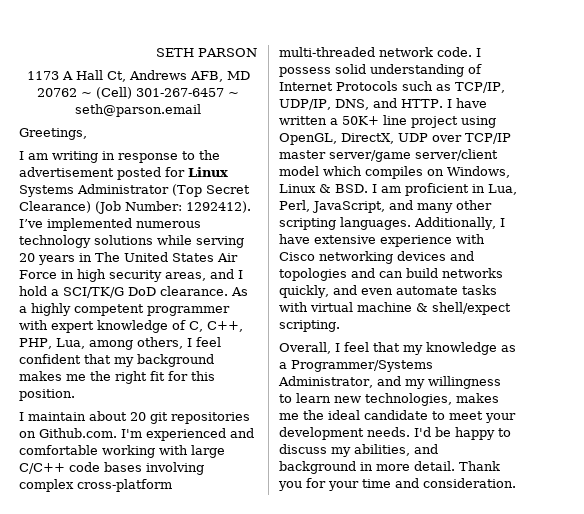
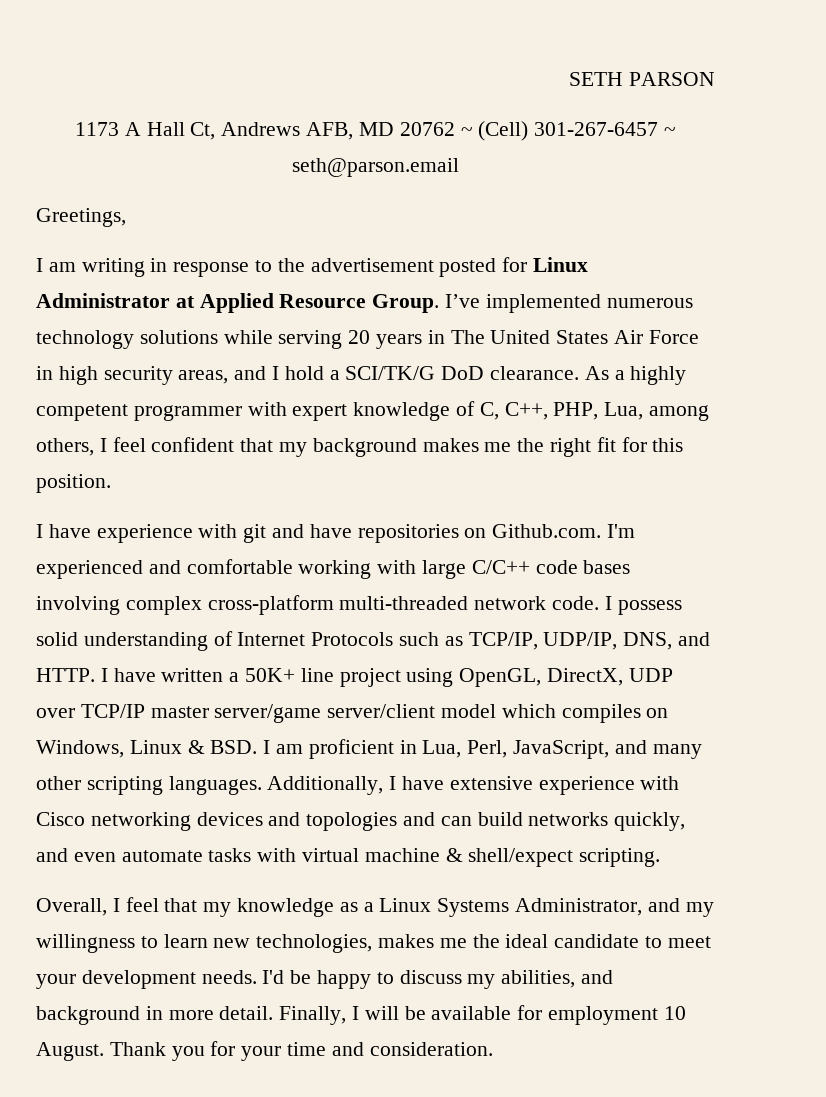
- I am writing in response to the advertisement posted for Linux Systems Administrator (Top Secret Clearance) (Job Number: 1292412).
+ I am writing in response to the advertisement posted for Linux Administrator at Applied Resource Group.
- I maintain about 20 git repositories on Github.com. I'm experienced and comfortable working with large C/C++ code bases involving complex cross-platform multi-threaded network code.
+ I have experience with git and have repositories on Github.com. I'm experienced and comfortable working with large C/C++ code bases involving complex cross-platform multi-threaded network code.
- Overall, I feel that my knowledge as a Programmer/Systems Administrator, and my willingness to learn new technologies, makes me the ideal candidate to meet your development needs.
+ Overall, I feel that my knowledge as a Linux Systems Administrator, and my willingness to learn new technologies, makes me the ideal candidate to meet your development needs.
+ Finally, I will be available for employment 10 August.

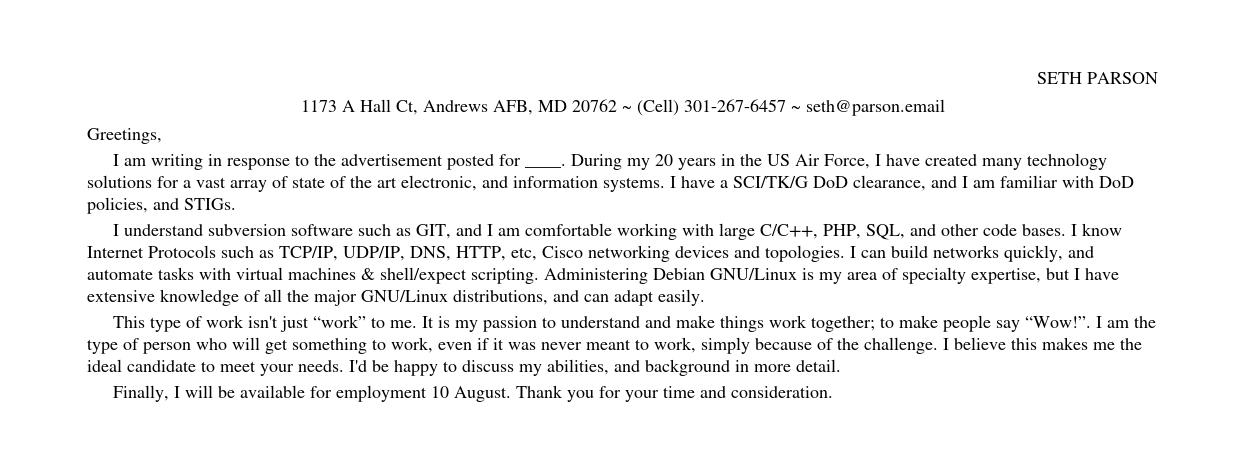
- I am writing in response to the advertisement posted for Linux Administrator at Applied Resource Group. I’ve implemented numerous technology solutions while serving 20 years in The United States Air Force in high security areas, and I hold a SCI/TK/G DoD clearance. As a highly competent programmer with expert knowledge of C, C++, PHP, Lua, among others, I feel confident that my background makes me the right fit for this position.
- I have experience with git and have repositories on Github.com. I'm experienced and comfortable working with large C/C++ code bases involving complex cross-platform multi-threaded network code. I possess solid understanding of Internet Protocols such as TCP/IP, UDP/IP, DNS, and HTTP. I have written a 50K+ line project using OpenGL, DirectX, UDP over TCP/IP master server/game server/client model which compiles on Windows, Linux & BSD. I am proficient in Lua, Perl, JavaScript, and many other scripting languages. Additionally, I have extensive experience with Cisco networking devices and topologies and can build networks quickly, and even automate tasks with virtual machine & shell/expect scripting.
- Overall, I feel that my knowledge as a Linux Systems Administrator, and my willingness to learn new technologies, makes me the ideal candidate to meet your development needs.
+ I am writing in response to the advertisement posted for ____. During my 20 years in the US Air Force, I have created many technology solutions for a vast array of state of the art electronic, and information systems. I have a SCI/TK/G DoD clearance, and I am familiar with DoD policies, and STIGs.
+ I understand subversion software such as GIT, and I am comfortable working with large C/C++, PHP, SQL, and other code bases. I know Internet Protocols such as TCP/IP, UDP/IP, DNS, HTTP, etc, Cisco networking devices and topologies. I can build networks quickly, and automate tasks with virtual machines & shell/expect scripting. Administering Debian GNU/Linux is my area of specialty expertise, but I have extensive knowledge of all the major GNU/Linux distributions, and can adapt easily.
+ This type of work isn't just “work” to me. It is my passion to understand and make things work together; to make people say “Wow!”. I am the type of person who will get something to work, even if it was never meant to work, simply because of the challenge. I believe this makes me the ideal candidate to meet your needs.
- I'd be happy to discuss my abilities, and background in more detail. Finally, I will be available for employment 10 August.
+ I'd be happy to discuss my abilities, and background in more detail.
+ Finally, I will be available for employment 10 August.

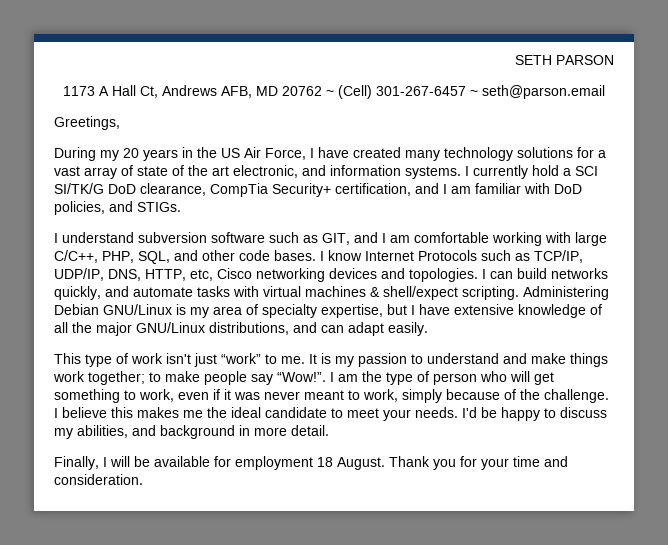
- I am writing in response to the advertisement posted for ____.
- I have a SCI/TK/G DoD clearance, and I am familiar with DoD policies, and STIGs.
+ I currently hold a SCI SI/TK/G DoD clearance, CompTia Security+ certification, and I am familiar with DoD policies, and STIGs.
- Finally, I will be available for employment 10 August.
+ Finally, I will be available for employment 18 August.

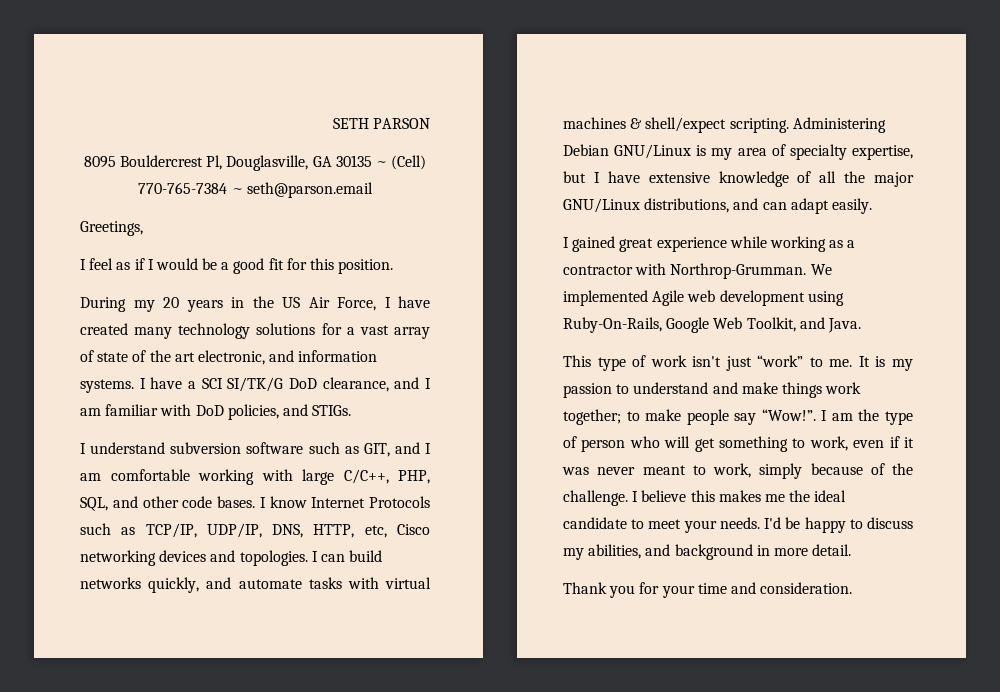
- 1173 A Hall Ct, Andrews AFB, MD 20762 ~ (Cell) 301-267-6457 ~ seth@parson.email
+ 8095 Bouldercrest Pl, Douglasville, GA 30135 ~ (Cell) 770-765-7384 ~ seth@parson.email
+ I feel as if I would be a good fit for this position.
- I currently hold a SCI SI/TK/G DoD clearance, CompTia Security+ certification, and I am familiar with DoD policies, and STIGs.
+ I have a SCI SI/TK/G DoD clearance, and I am familiar with DoD policies, and STIGs.
+ I gained great experience while working as a contractor with Northrop-Grumman. We implemented Agile web development using Ruby-On-Rails, Google Web Toolkit, and Java.
- Finally, I will be available for employment 18 August.

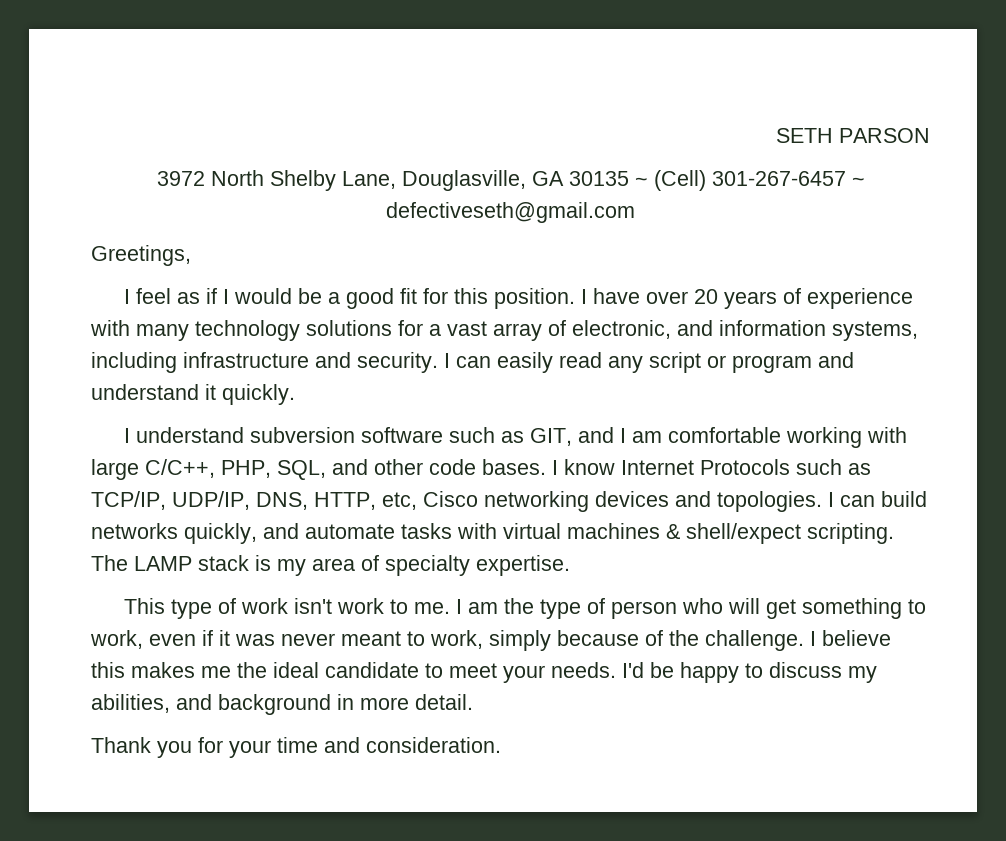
- 8095 Bouldercrest Pl, Douglasville, GA 30135 ~ (Cell) 770-765-7384 ~ seth@parson.email
+ 3972 North Shelby Lane, Douglasville, GA 30135 ~ (Cell) 301-267-6457 ~ defectiveseth@gmail.com
- I feel as if I would be a good fit for this position.
- During my 20 years in the US Air Force, I have created many technology solutions for a vast array of state of the art electronic, and information systems. I have a SCI SI/TK/G DoD clearance, and I am familiar with DoD policies, and STIGs.
+ I feel as if I would be a good fit for this position. I have over 20 years of experience with many technology solutions for a vast array of electronic, and information systems, including infrastructure and security. I can easily read any script or program and understand it quickly.
- Administering Debian GNU/Linux is my area of specialty expertise, but I have extensive knowledge of all the major GNU/Linux distributions, and can adapt easily.
- I gained great experience while working as a contractor with Northrop-Grumman. We implemented Agile web development using Ruby-On-Rails, Google Web Toolkit, and Java.
+ The LAMP stack is my area of specialty expertise.
- This type of work isn't just “work” to me. It is my passion to understand and make things work together; to make people say “Wow!”.
+ This type of work isn't work to me.

